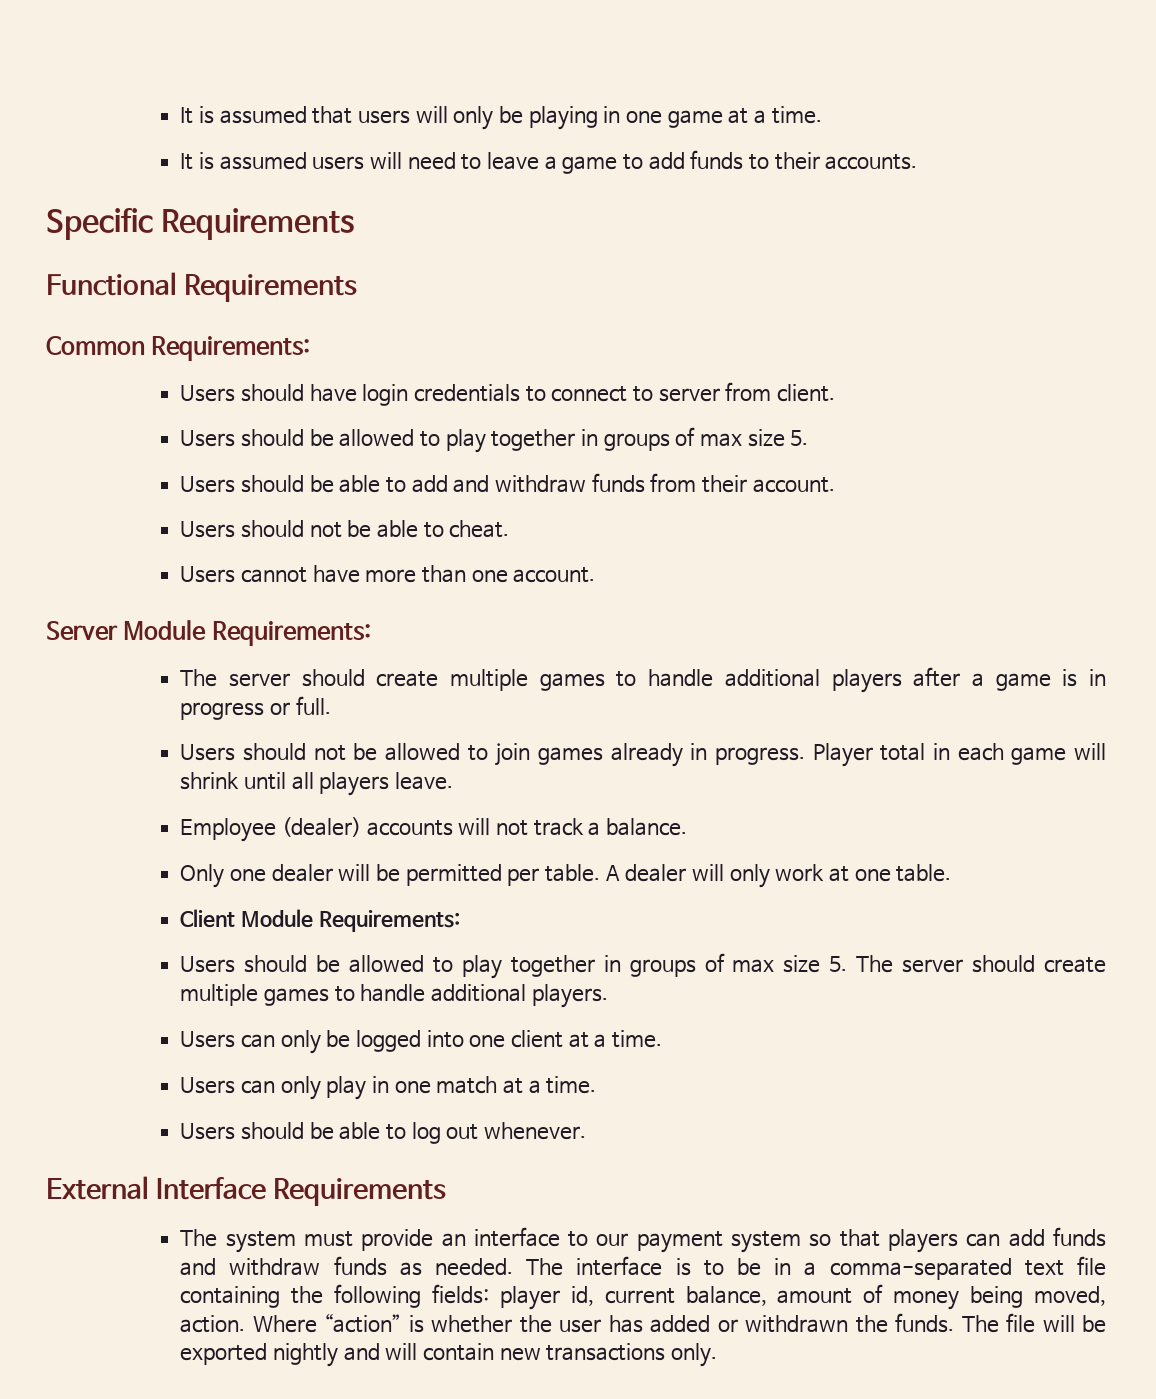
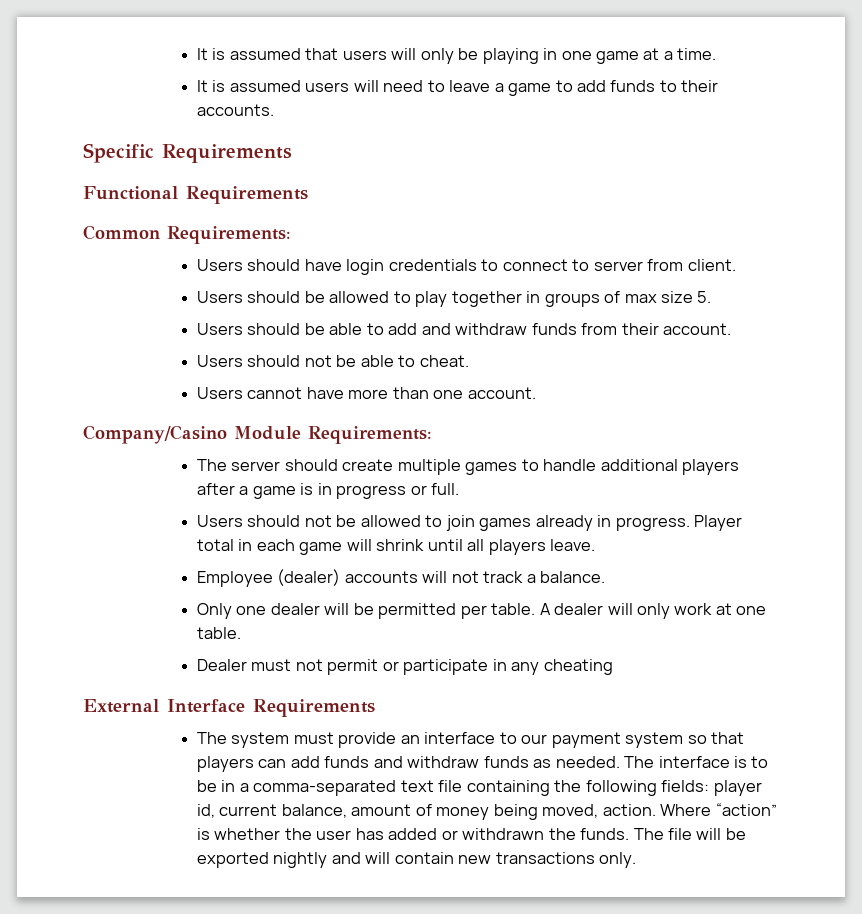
- Server Module Requirements:
+ Company/Casino Module Requirements:
- Client Module Requirements:
- Users should be allowed to play together in groups of max size 5. The server should create multiple games to handle additional players.
- Users can only be logged into one client at a time.
- Users can only play in one match at a time.
- Users should be able to log out whenever.
+ Dealer must not permit or participate in any cheating

